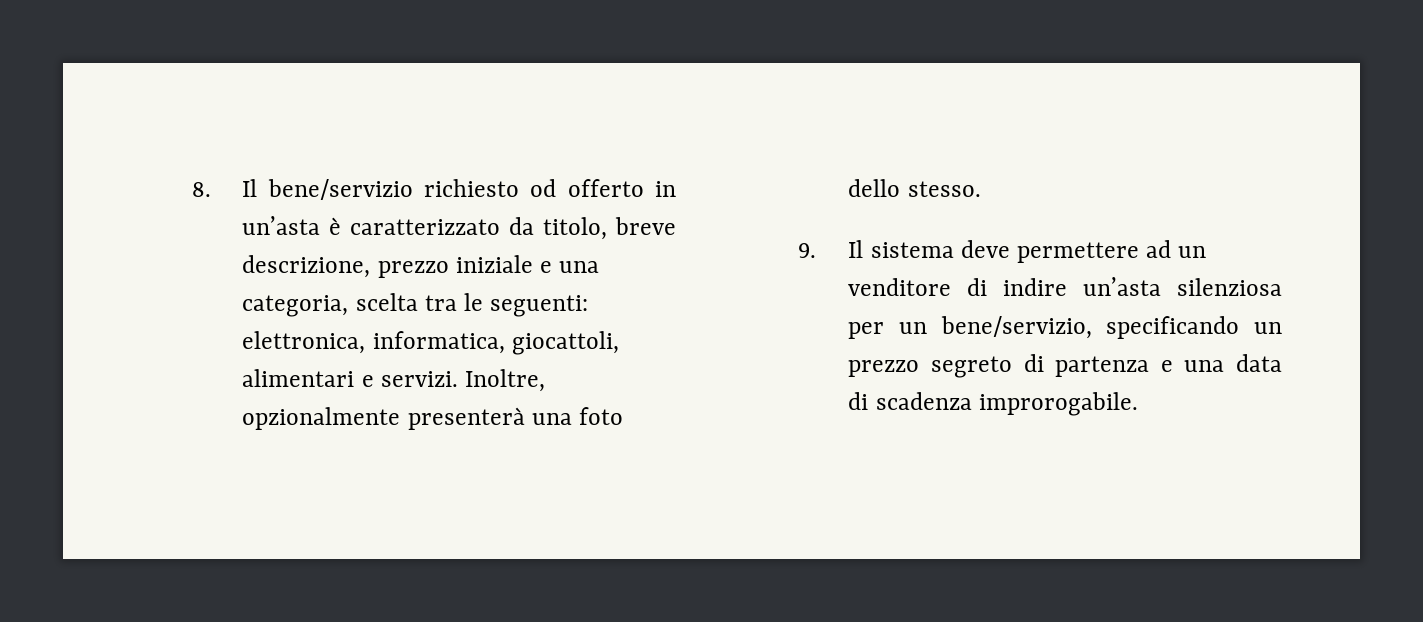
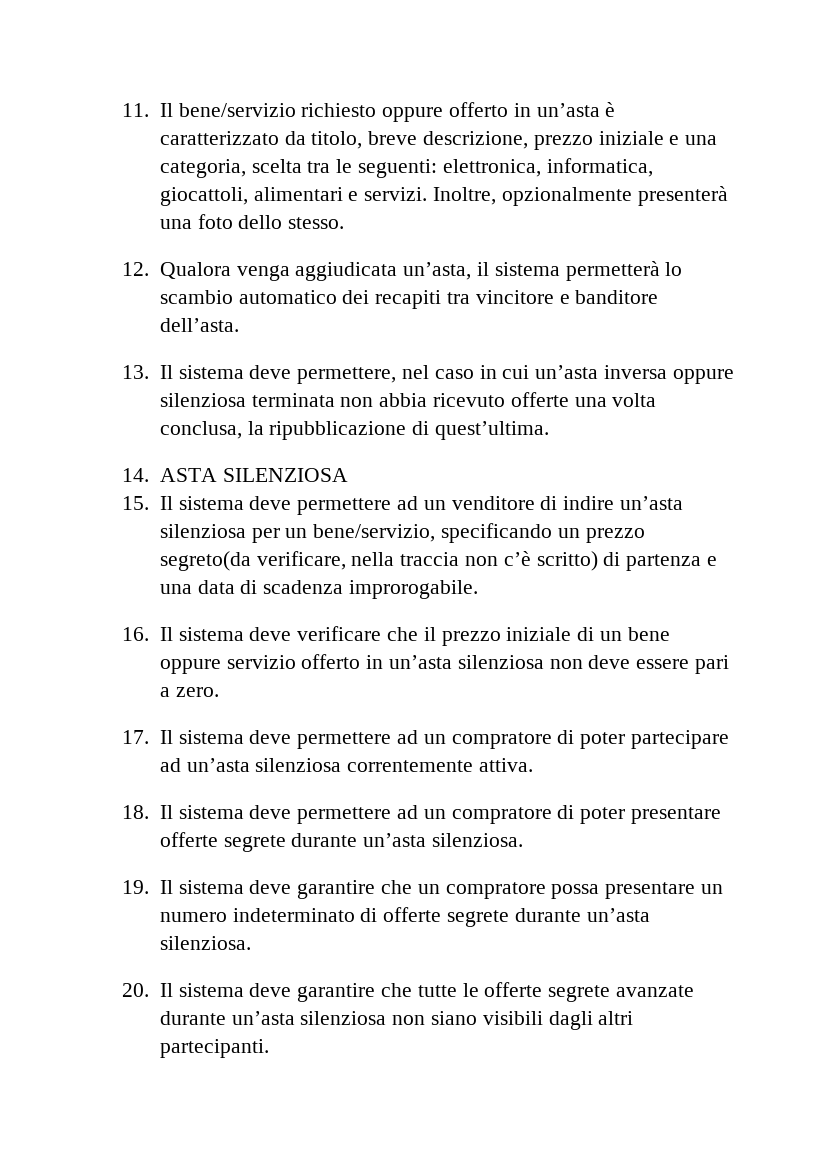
- 8. Il bene/servizio richiesto od offerto in un’asta è caratterizzato da titolo, breve descrizione, prezzo iniziale e una categoria, scelta tra le seguenti: elettronica, informatica, giocattoli, alimentari e servizi.
+ 11. Il bene/servizio richiesto oppure offerto in un’asta è caratterizzato da titolo, breve descrizione, prezzo iniziale e una categoria, scelta tra le seguenti: elettronica, informatica, giocattoli, alimentari e servizi.
- 9. Il sistema deve permettere ad un venditore di indire un’asta silenziosa per un bene/servizio, specificando un prezzo segreto di partenza e una data di scadenza improrogabile.
+ 12. Qualora venga aggiudicata un’asta, il sistema permetterà lo scambio automatico dei recapiti tra vincitore e banditore dell’asta.
+ 13. Il sistema deve permettere, nel caso in cui un’asta inversa oppure silenziosa terminata non abbia ricevuto offerte una volta conclusa, la ripubblicazione di quest’ultima.
+ 14. ASTA SILENZIOSA
+ 15. Il sistema deve permettere ad un venditore di indire un’asta silenziosa per un bene/servizio, specificando un prezzo segreto(da verificare, nella traccia non c’è scritto) di partenza e una data di scadenza improrogabile.
+ 16. Il sistema deve verificare che il prezzo iniziale di un bene oppure servizio offerto in un’asta silenziosa non deve essere pari a zero.
+ 17. Il sistema deve permettere ad un compratore di poter partecipare ad un’asta silenziosa correntemente attiva.
+ 18. Il sistema deve permettere ad un compratore di poter presentare offerte segrete durante un’asta silenziosa.
+ 19. Il sistema deve garantire che un compratore possa presentare un numero indeterminato di offerte segrete durante un’asta silenziosa.
+ 20. Il sistema deve garantire che tutte le offerte segrete avanzate durante un’asta silenziosa non siano visibili dagli altri partecipanti.

